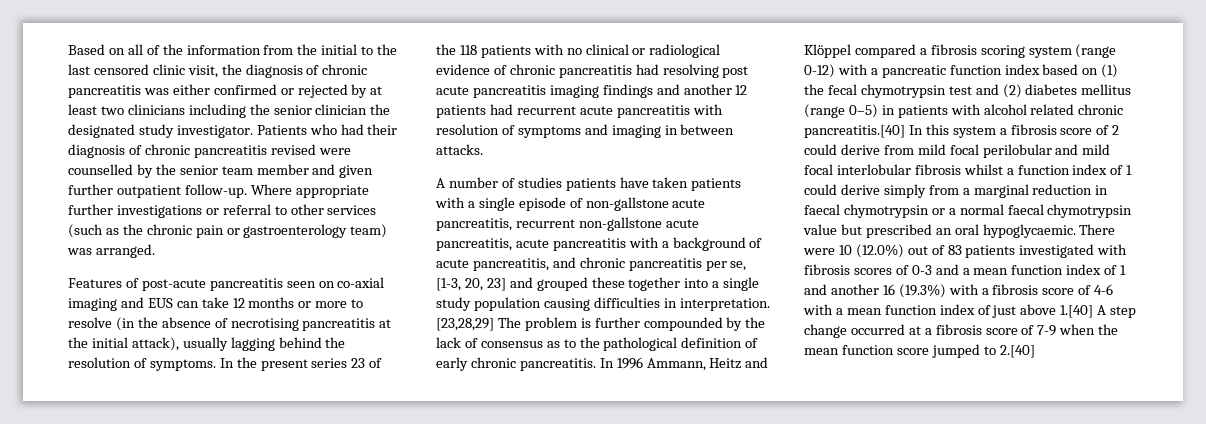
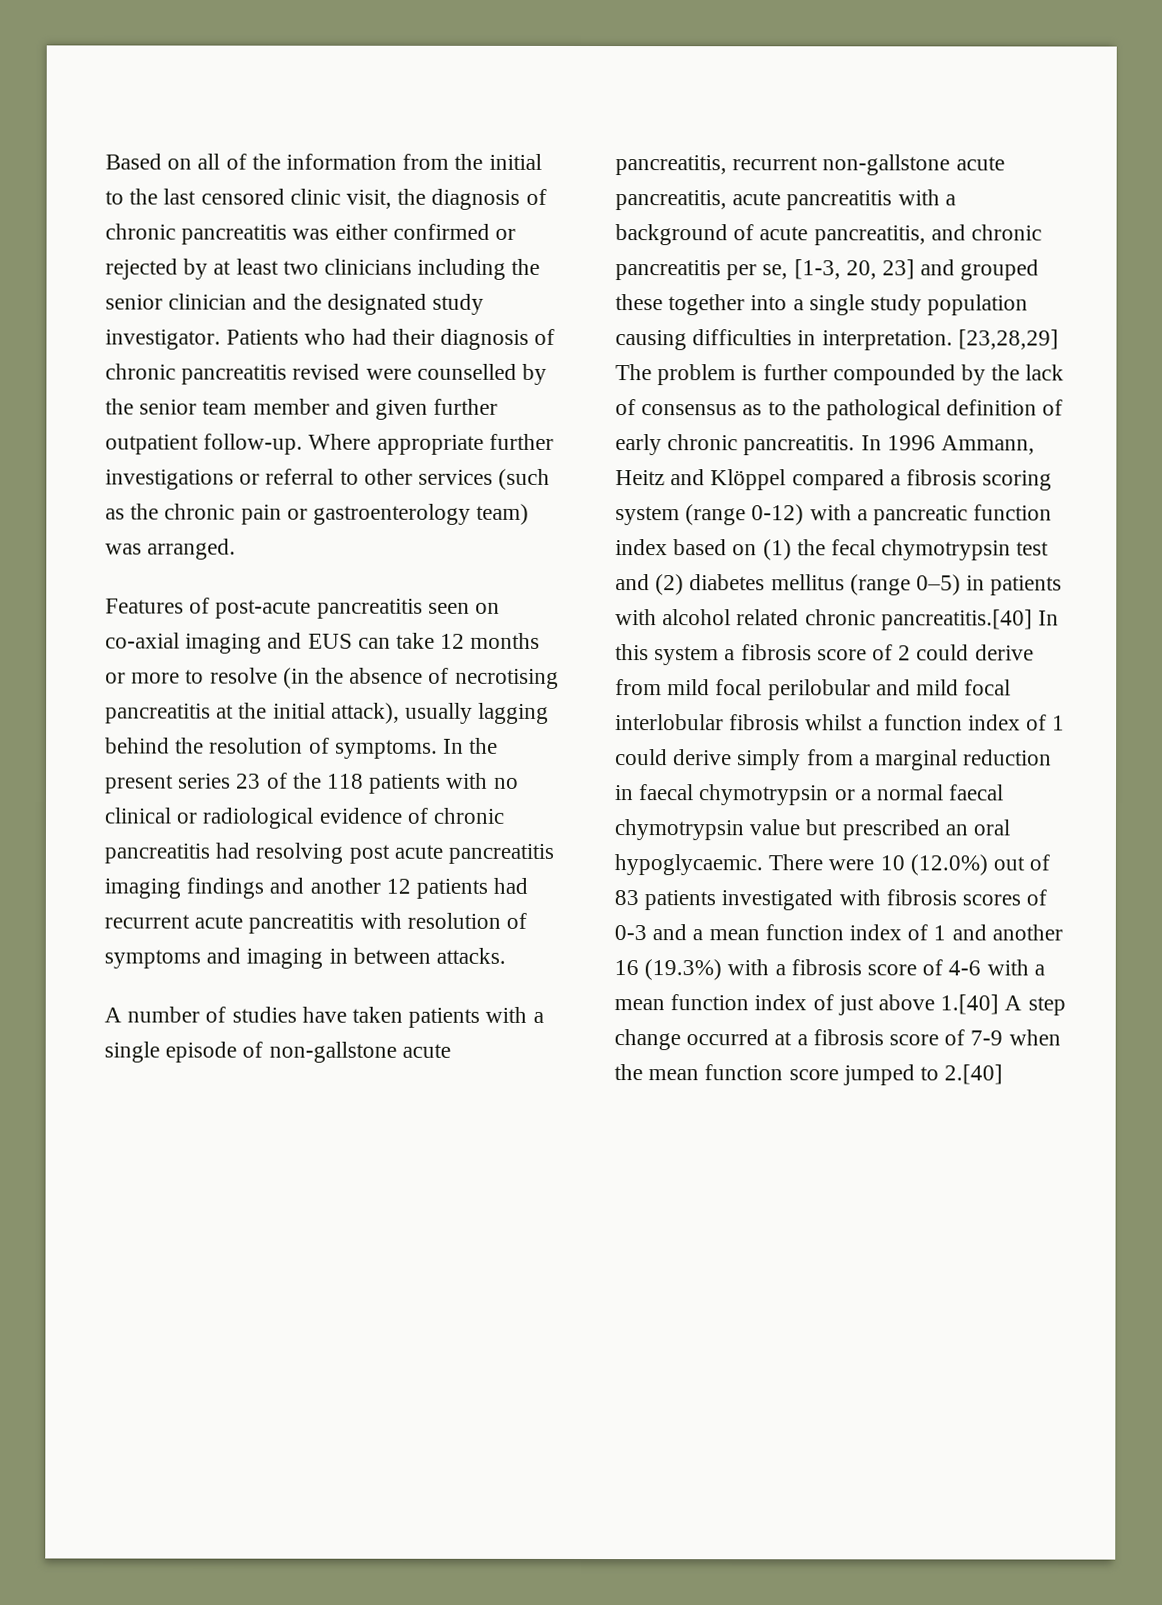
- Based on all of the information from the initial to the last censored clinic visit, the diagnosis of chronic pancreatitis was either confirmed or rejected by at least two clinicians including the senior clinician the designated study investigator.
+ Based on all of the information from the initial to the last censored clinic visit, the diagnosis of chronic pancreatitis was either confirmed or rejected by at least two clinicians including the senior clinician and the designated study investigator.
- A number of studies patients have taken patients with a single episode of non-gallstone acute pancreatitis, recurrent non-gallstone acute pancreatitis, acute pancreatitis with a background of acute pancreatitis, and chronic pancreatitis per se, [1-3, 20, 23] and grouped these together into a single study population causing difficulties in interpretation.
+ A number of studies have taken patients with a single episode of non-gallstone acute pancreatitis, recurrent non-gallstone acute pancreatitis, acute pancreatitis with a background of acute pancreatitis, and chronic pancreatitis per se, [1-3, 20, 23] and grouped these together into a single study population causing difficulties in interpretation.

